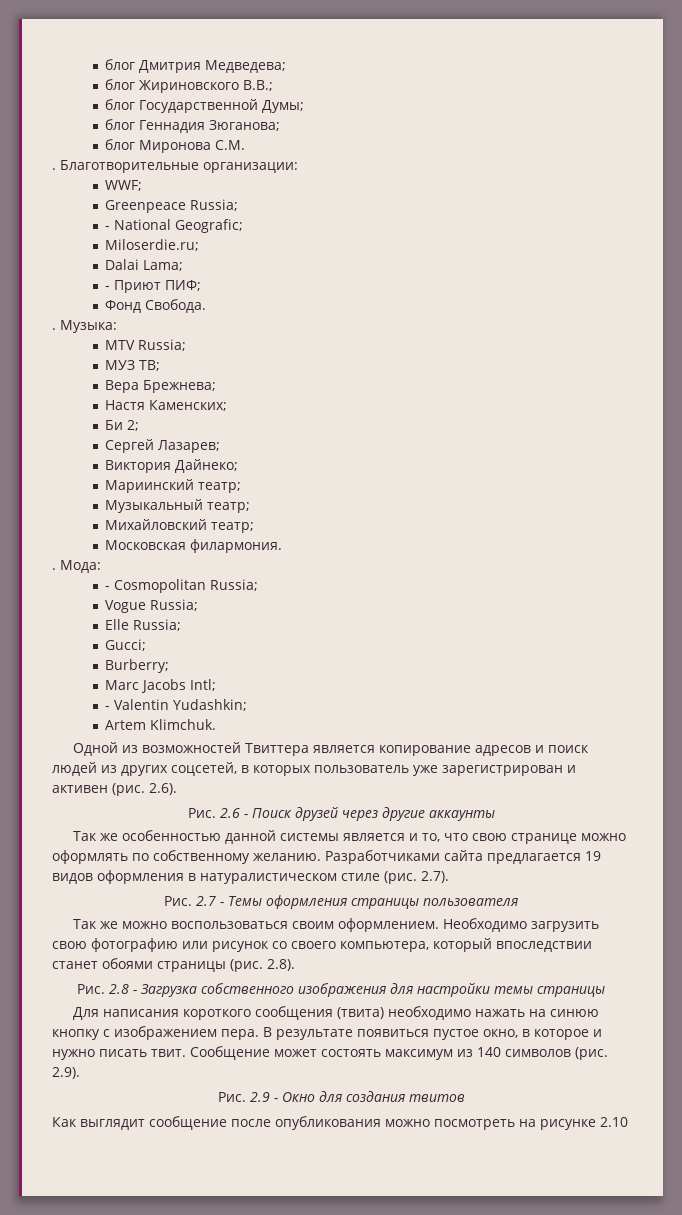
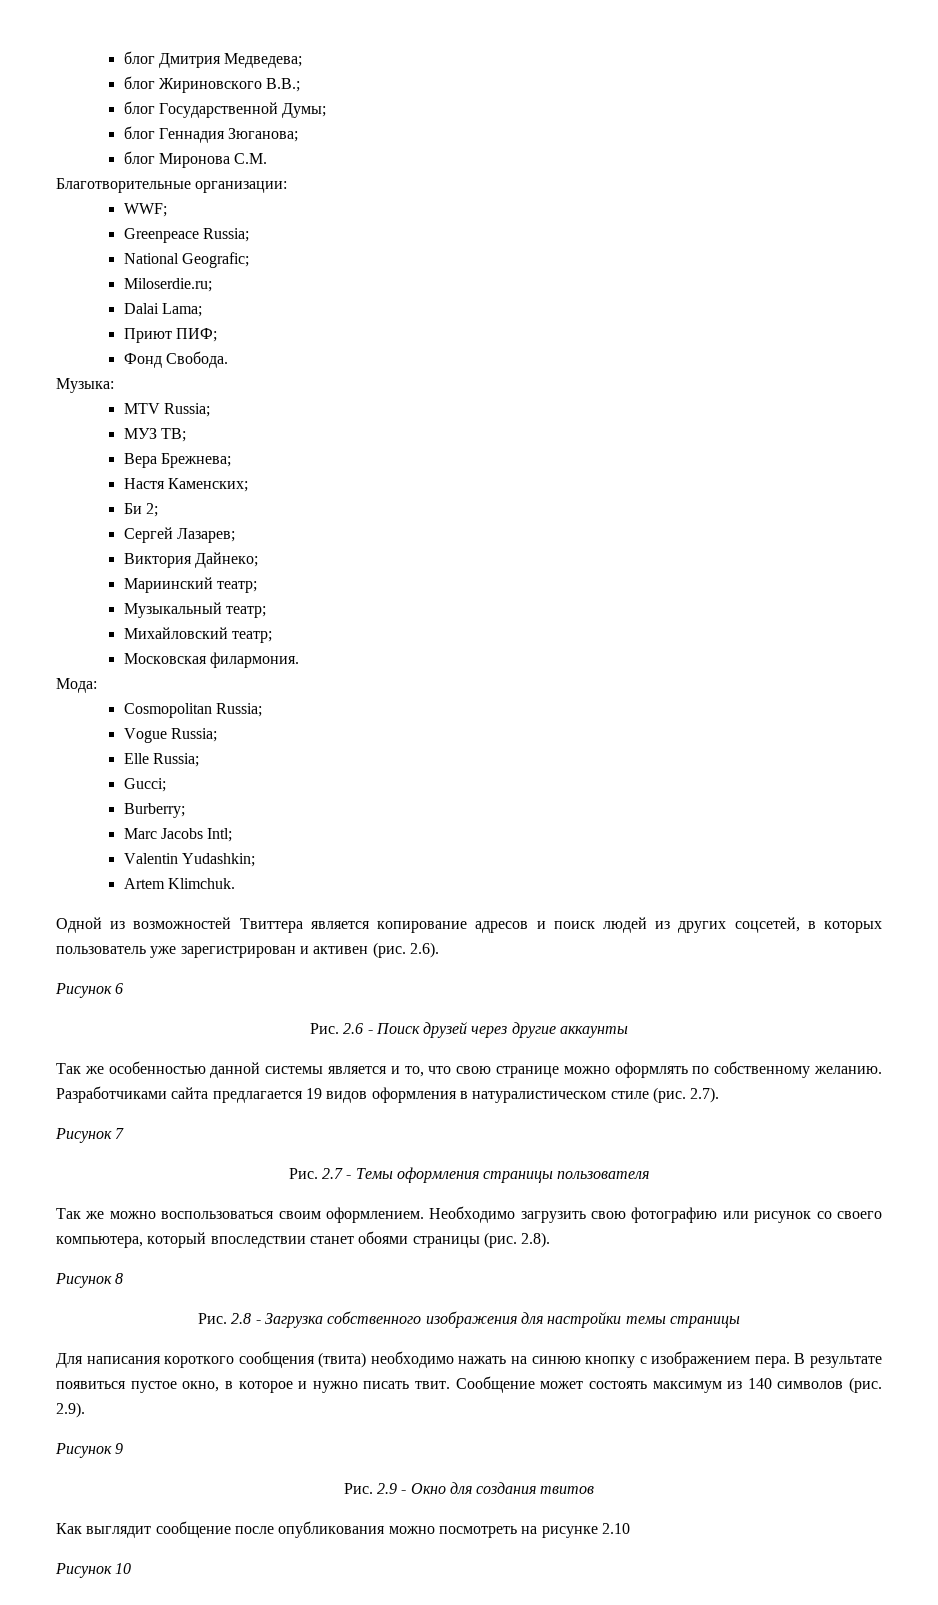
  блог Миронова С.М.
- . Благотворительные организации:
+ Благотворительные организации:
- - National Geografic;
+ National Geografic;
- - Приют ПИФ;
+ Приют ПИФ;
  Фонд Свобода.
- . Музыка:
+ Музыка:
  Московская филармония.
- . Мода:
+ Мода:
- - Cosmopolitan Russia;
+ Cosmopolitan Russia;
- - Valentin Yudashkin;
+ Valentin Yudashkin;
+ Рисунок 6
+ Рисунок 7
+ Рисунок 8
+ Рисунок 9
+ Рисунок 10

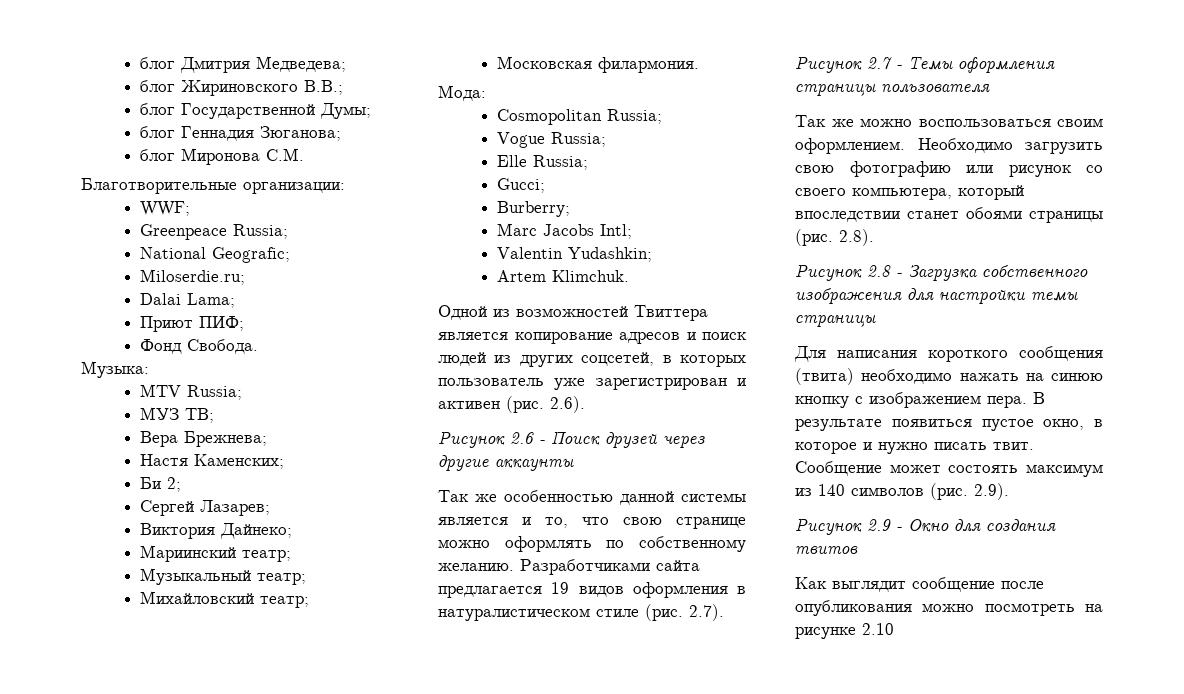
- Рисунок 6
- Рис. 2.6 - Поиск друзей через другие аккаунты
+ Рисунок 2.6 - Поиск друзей через другие аккаунты
- Рисунок 7
- Рис. 2.7 - Темы оформления страницы пользователя
+ Рисунок 2.7 - Темы оформления страницы пользователя
- Рисунок 8
- Рис. 2.8 - Загрузка собственного изображения для настройки темы страницы
+ Рисунок 2.8 - Загрузка собственного изображения для настройки темы страницы
- Рисунок 9
- Рис. 2.9 - Окно для создания твитов
+ Рисунок 2.9 - Окно для создания твитов
- Рисунок 10

